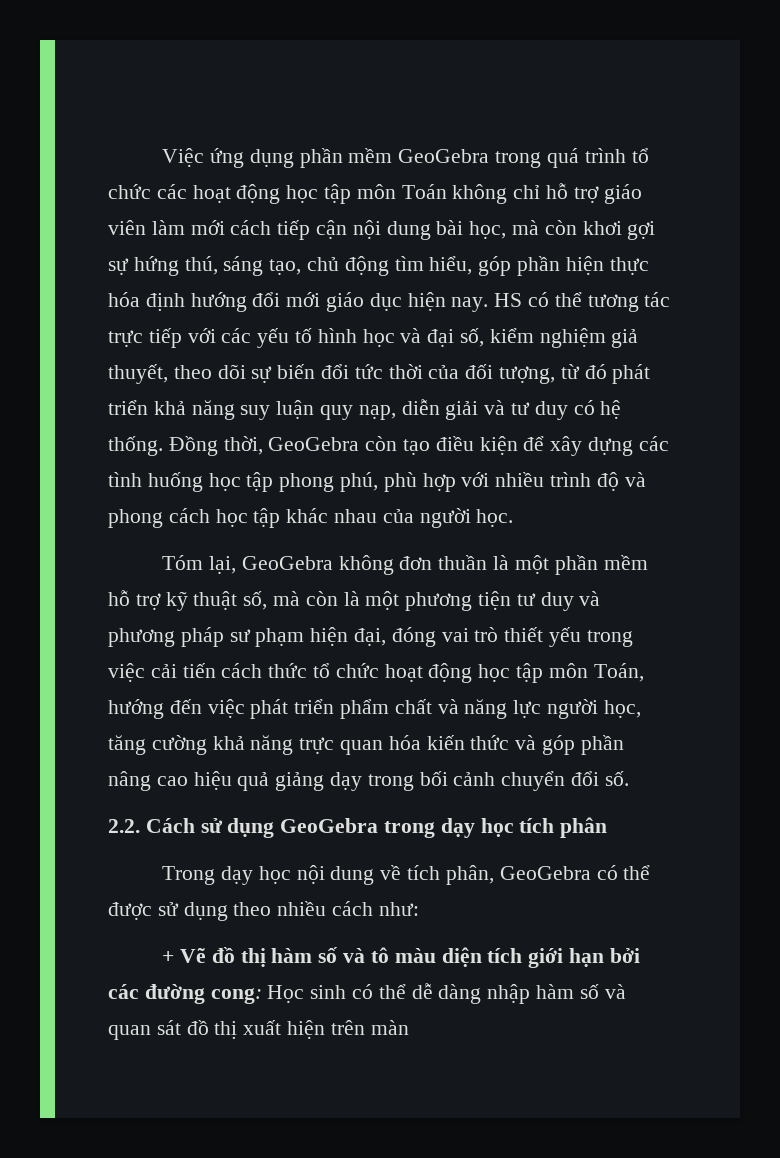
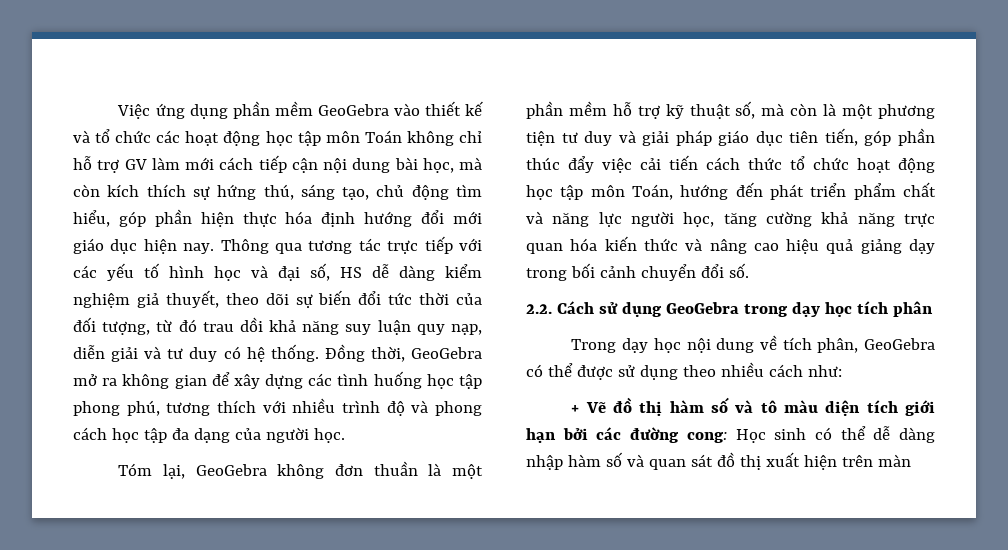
- Việc ứng dụng phần mềm GeoGebra trong quá trình tổ chức các hoạt động học tập môn Toán không chỉ hỗ trợ giáo viên làm mới cách tiếp cận nội dung bài học, mà còn khơi gợi sự hứng thú, sáng tạo, chủ động tìm hiểu, góp phần hiện thực hóa định hướng đổi mới giáo dục hiện nay.
+ Việc ứng dụng phần mềm GeoGebra vào thiết kế và tổ chức các hoạt động học tập môn Toán không chỉ hỗ trợ GV làm mới cách tiếp cận nội dung bài học, mà còn kích thích sự hứng thú, sáng tạo, chủ động tìm hiểu, góp phần hiện thực hóa định hướng đổi mới giáo dục hiện nay.
- HS có thể tương tác trực tiếp với các yếu tố hình học và đại số, kiểm nghiệm giả thuyết, theo dõi sự biến đổi tức thời của đối tượng, từ đó phát triển khả năng suy luận quy nạp, diễn giải và tư duy có hệ thống.
+ Thông qua tương tác trực tiếp với các yếu tố hình học và đại số, HS dễ dàng kiểm nghiệm giả thuyết, theo dõi sự biến đổi tức thời của đối tượng, từ đó trau dồi khả năng suy luận quy nạp, diễn giải và tư duy có hệ thống.
- Đồng thời, GeoGebra còn tạo điều kiện để xây dựng các tình huống học tập phong phú, phù hợp với nhiều trình độ và phong cách học tập khác nhau của người học.
+ Đồng thời, GeoGebra mở ra không gian để xây dựng các tình huống học tập phong phú, tương thích với nhiều trình độ và phong cách học tập đa dạng của người học.
- Tóm lại, GeoGebra không đơn thuần là một phần mềm hỗ trợ kỹ thuật số, mà còn là một phương tiện tư duy và phương pháp sư phạm hiện đại, đóng vai trò thiết yếu trong việc cải tiến cách thức tổ chức hoạt động học tập môn Toán, hướng đến việc phát triển phẩm chất và năng lực người học, tăng cường khả năng trực quan hóa kiến thức và góp phần nâng cao hiệu quả giảng dạy trong bối cảnh chuyển đổi số.
+ Tóm lại, GeoGebra không đơn thuần là một phần mềm hỗ trợ kỹ thuật số, mà còn là một phương tiện tư duy và giải pháp giáo dục tiên tiến, góp phần thúc đẩy việc cải tiến cách thức tổ chức hoạt động học tập môn Toán, hướng đến phát triển phẩm chất và năng lực người học, tăng cường khả năng trực quan hóa kiến thức và nâng cao hiệu quả giảng dạy trong bối cảnh chuyển đổi số.

